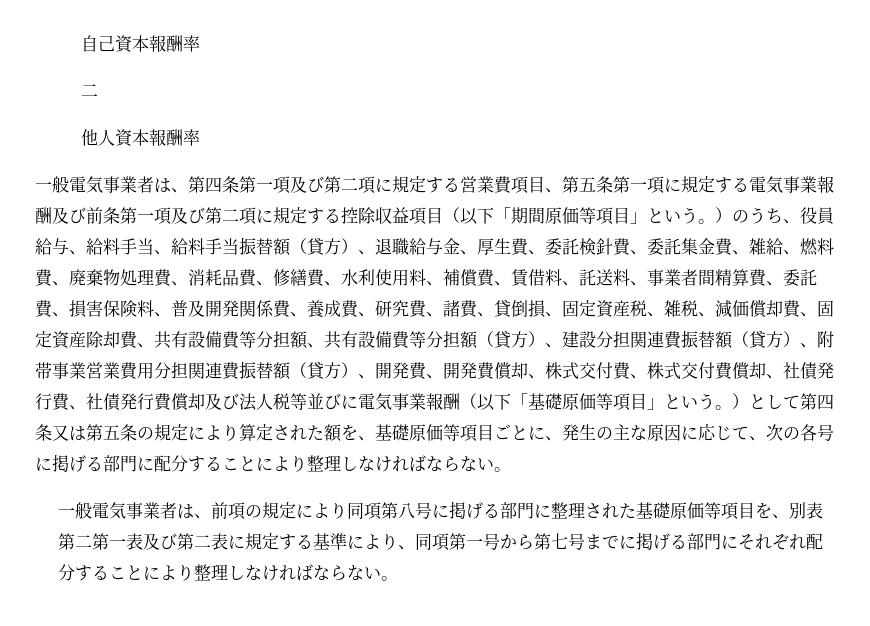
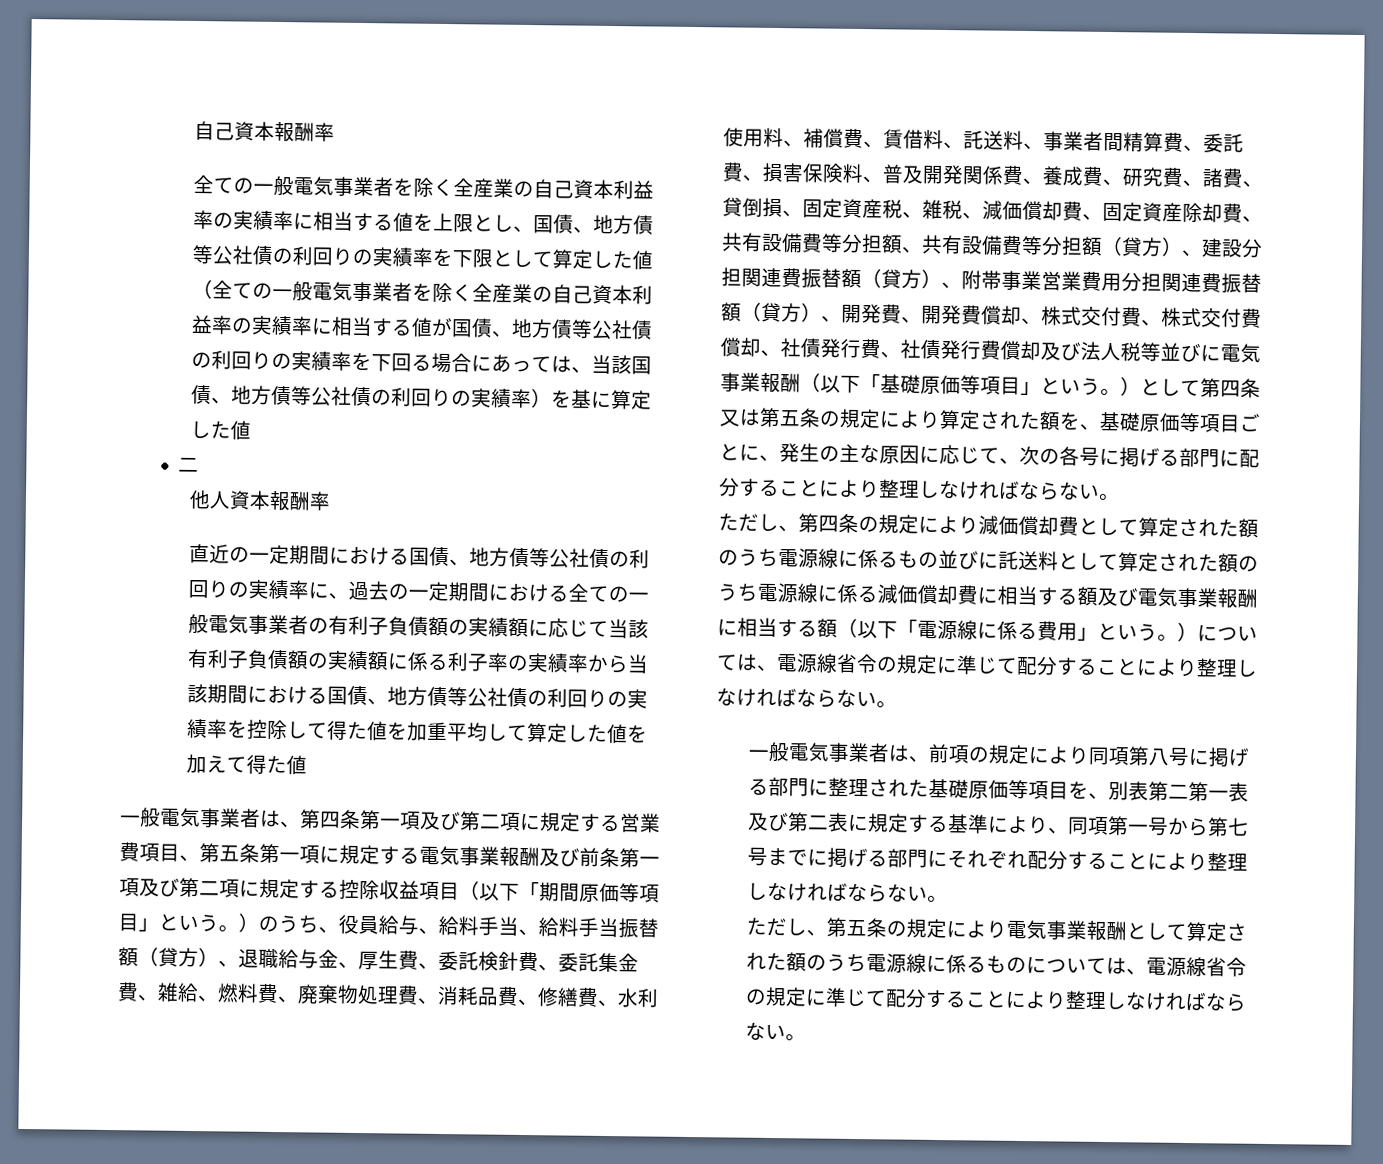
  自己資本報酬率
+ 全ての一般電気事業者を除く全産業の自己資本利益率の実績率に相当する値を上限とし、国債、地方債等公社債の利回りの実績率を下限として算定した値（全ての一般電気事業者を除く全産業の自己資本利益率の実績率に相当する値が国債、地方債等公社債の利回りの実績率を下回る場合にあっては、当該国債、地方債等公社債の利回りの実績率）を基に算定した値
  二
  他人資本報酬率
+ 直近の一定期間における国債、地方債等公社債の利回りの実績率に、過去の一定期間における全ての一般電気事業者の有利子負債額の実績額に応じて当該有利子負債額の実績額に係る利子率の実績率から当該期間における国債、地方債等公社債の利回りの実績率を控除して得た値を加重平均して算定した値を加えて得た値
+ ただし、第四条の規定により減価償却費として算定された額のうち電源線に係るもの並びに託送料として算定された額のうち電源線に係る減価償却費に相当する額及び電気事業報酬に相当する額（以下「電源線に係る費用」という。）については、電源線省令の規定に準じて配分することにより整理しなければならない。
+ ただし、第五条の規定により電気事業報酬として算定された額のうち電源線に係るものについては、電源線省令の規定に準じて配分することにより整理しなければならない。

